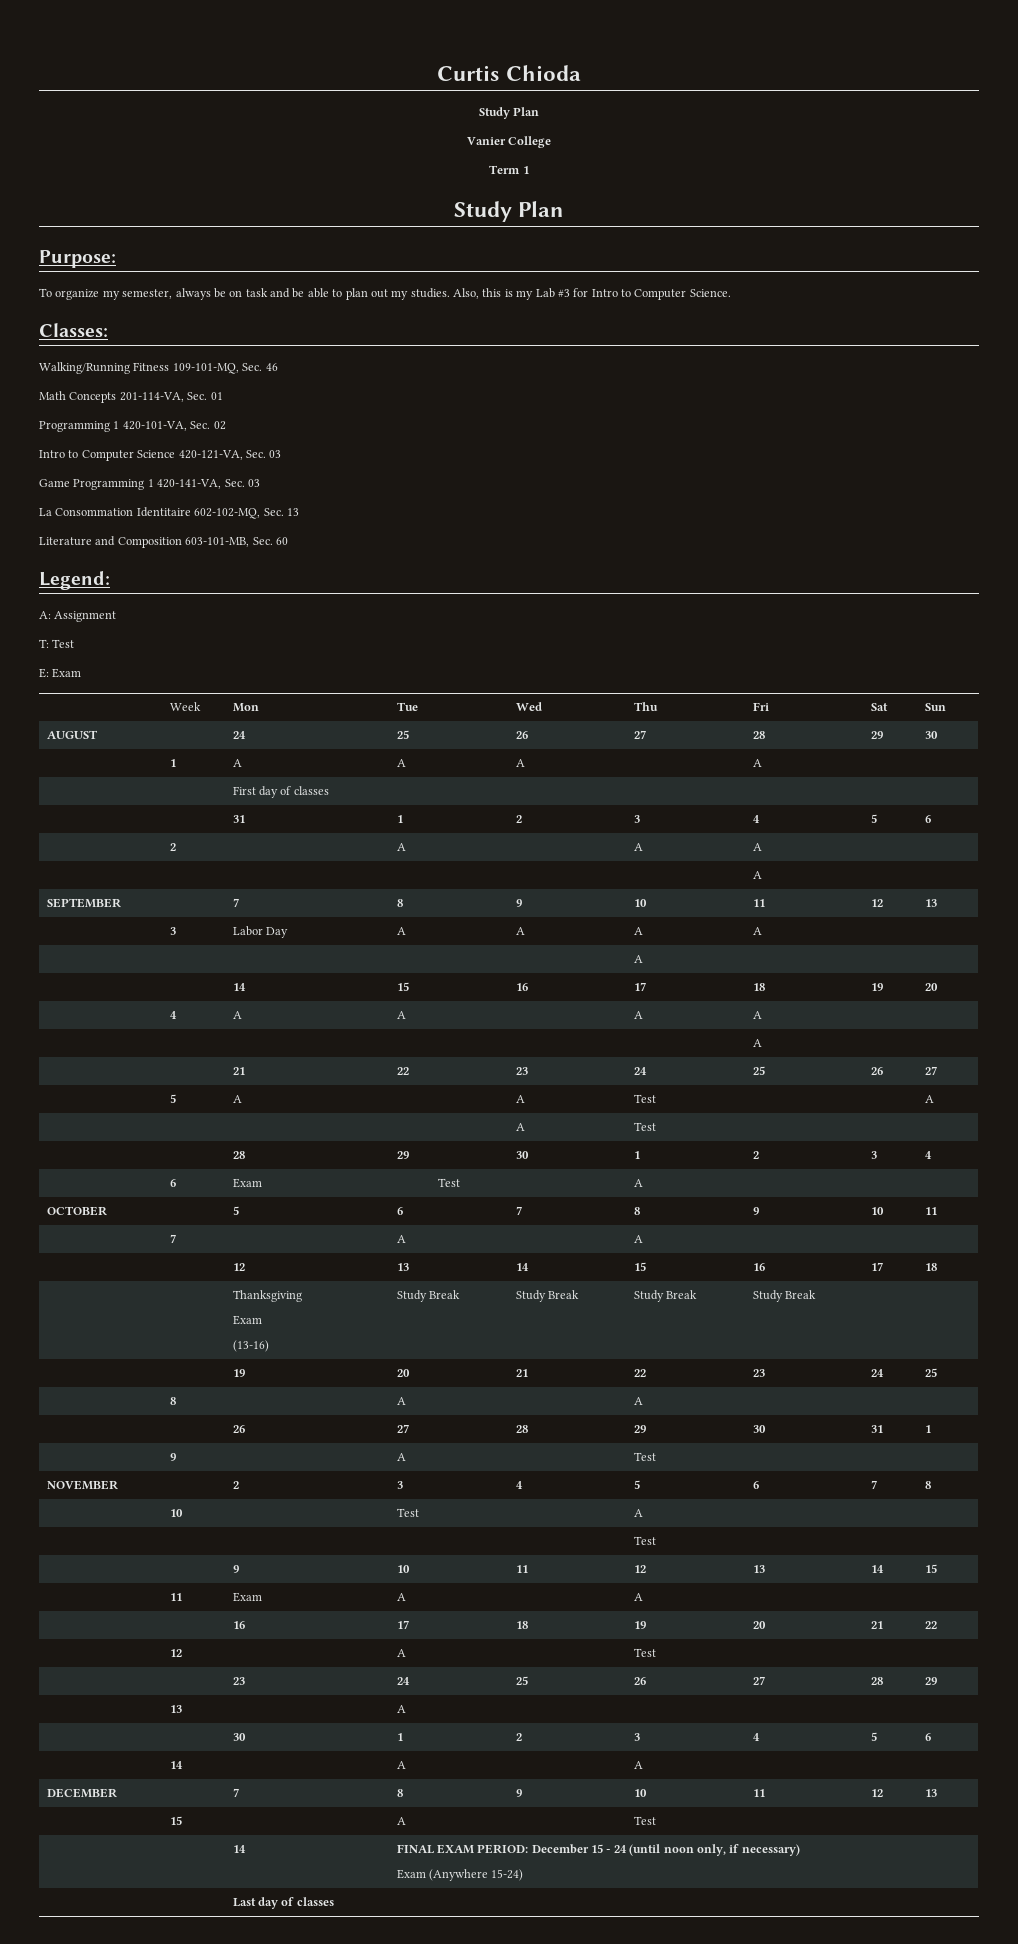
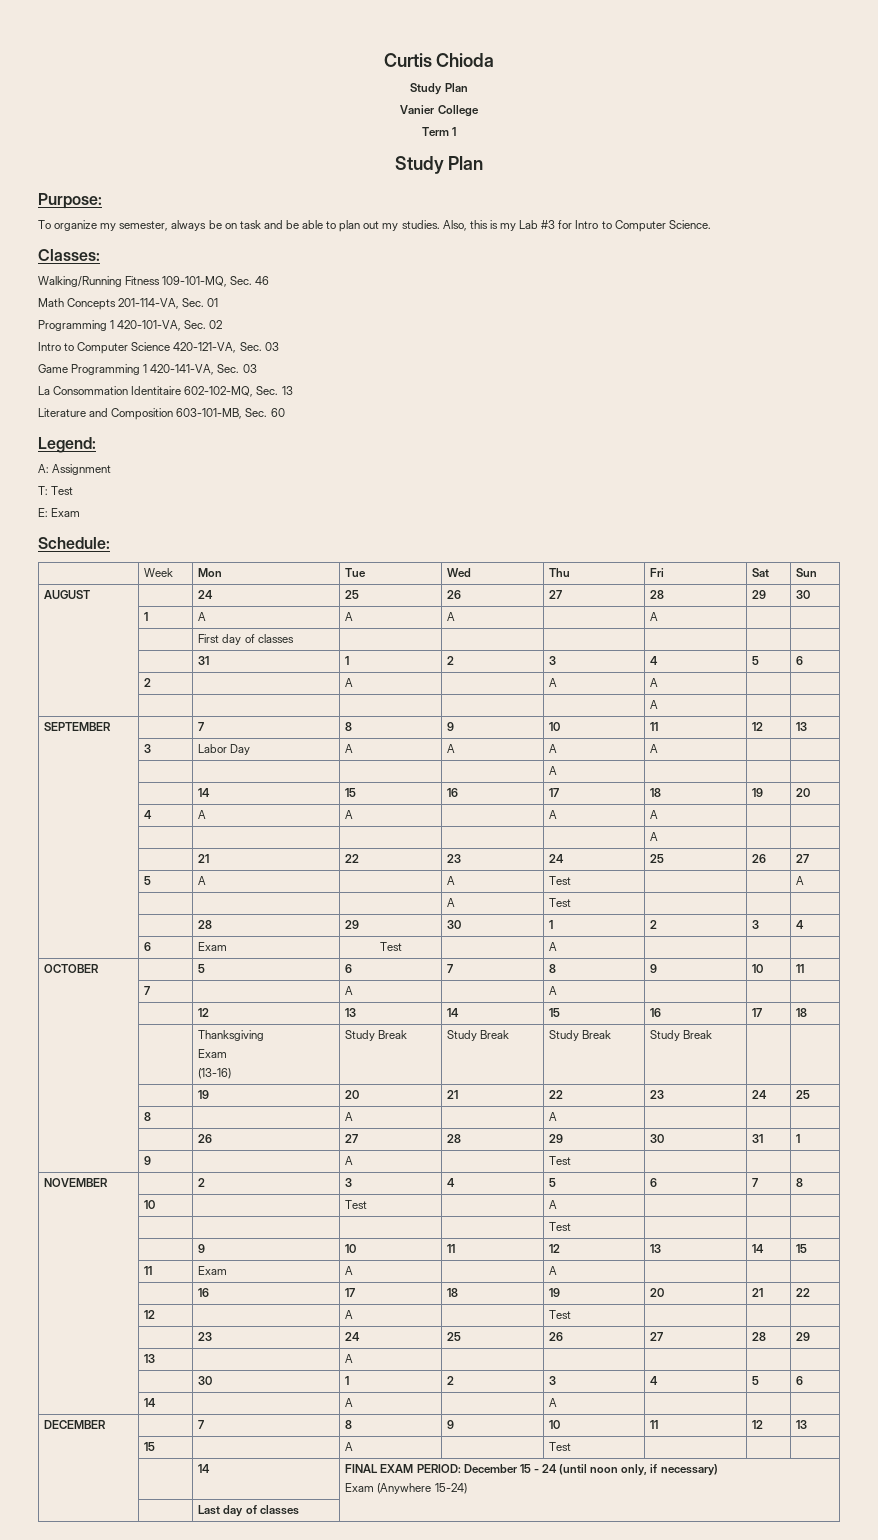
+ Schedule:

